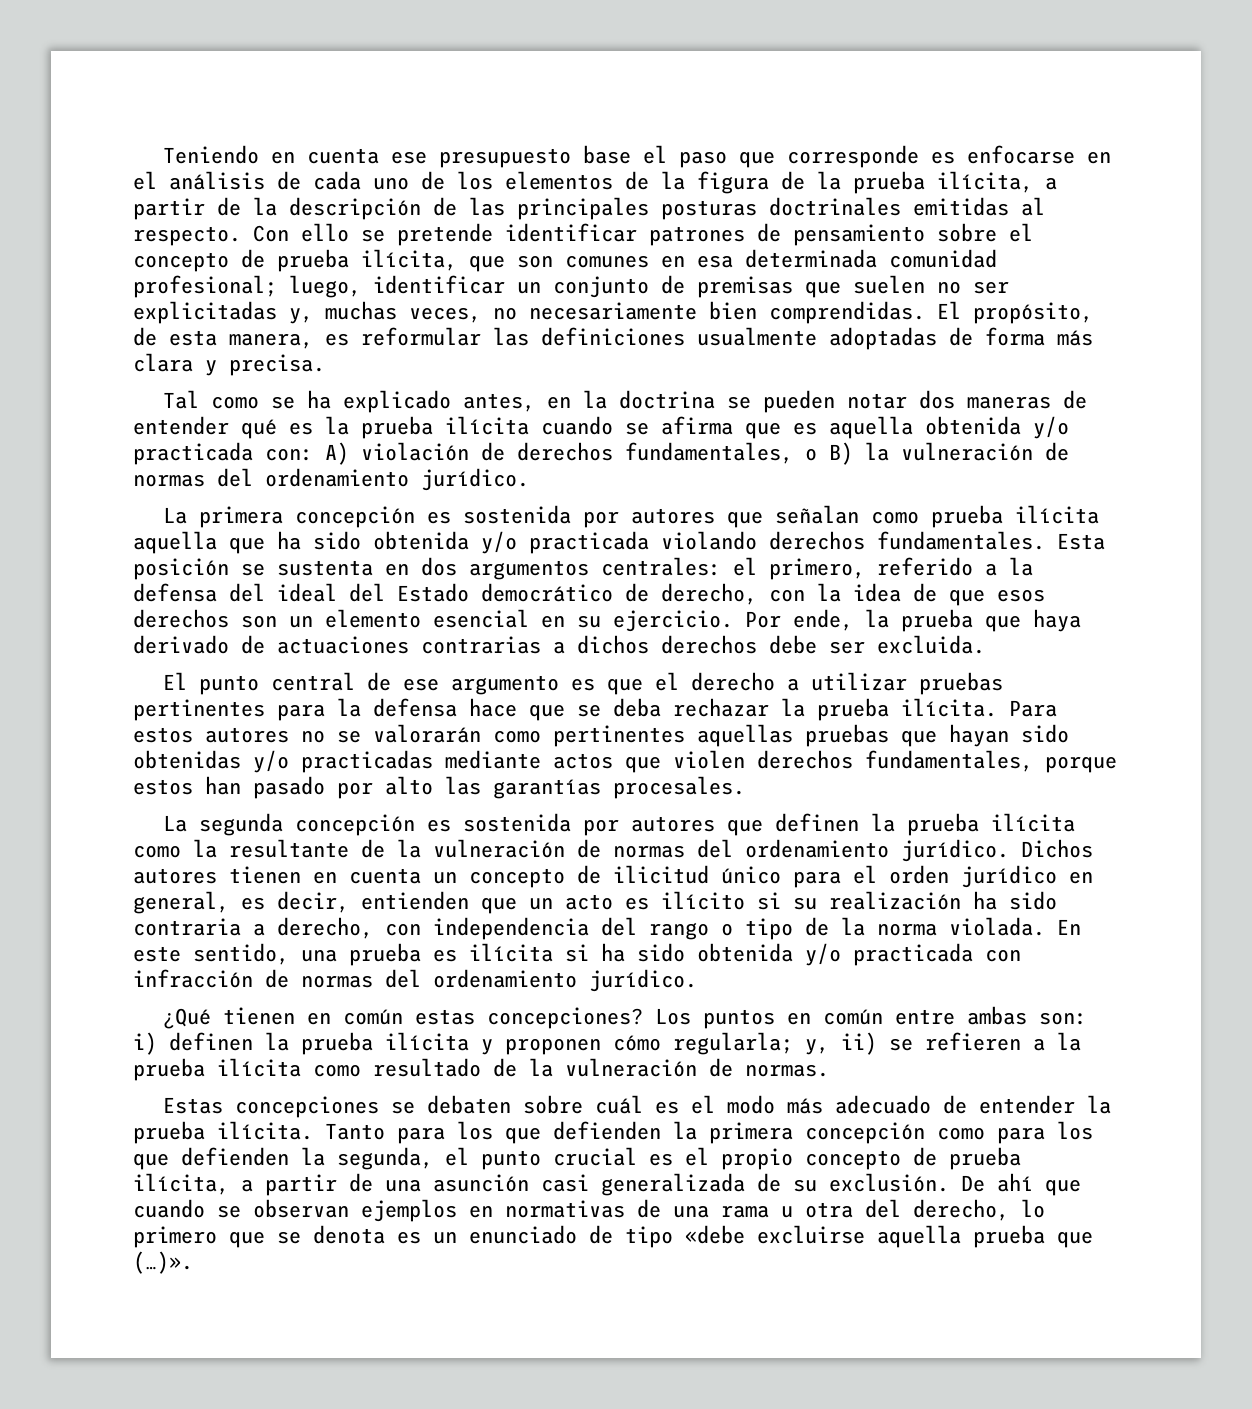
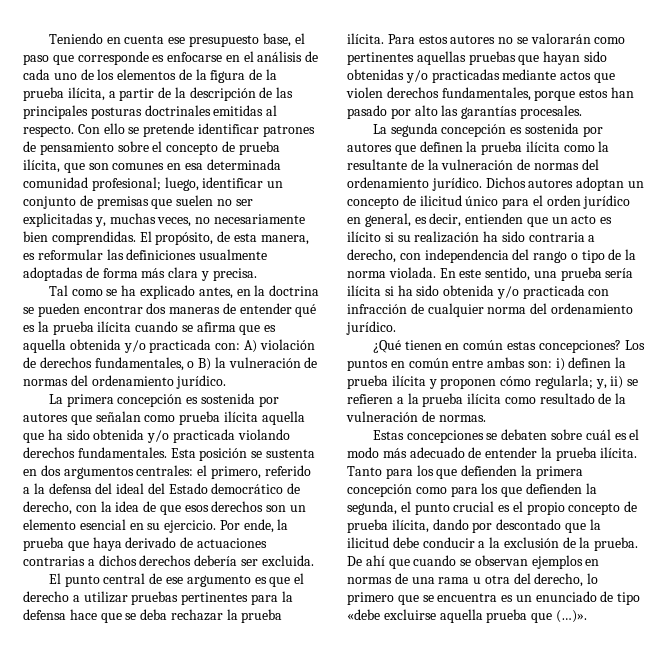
- Teniendo en cuenta ese presupuesto base el paso que corresponde es enfocarse en el análisis de cada uno de los elementos de la figura de la prueba ilícita, a partir de la descripción de las principales posturas doctrinales emitidas al respecto.
+ Teniendo en cuenta ese presupuesto base, el paso que corresponde es enfocarse en el análisis de cada uno de los elementos de la figura de la prueba ilícita, a partir de la descripción de las principales posturas doctrinales emitidas al respecto.
- Tal como se ha explicado antes, en la doctrina se pueden notar dos maneras de entender qué es la prueba ilícita cuando se afirma que es aquella obtenida y/o practicada con: A) violación de derechos fundamentales, o B) la vulneración de normas del ordenamiento jurídico.
+ Tal como se ha explicado antes, en la doctrina se pueden encontrar dos maneras de entender qué es la prueba ilícita cuando se afirma que es aquella obtenida y/o practicada con: A) violación de derechos fundamentales, o B) la vulneración de normas del ordenamiento jurídico.
- Por ende, la prueba que haya derivado de actuaciones contrarias a dichos derechos debe ser excluida.
+ Por ende, la prueba que haya derivado de actuaciones contrarias a dichos derechos debería ser excluida.
- Dichos autores tienen en cuenta un concepto de ilicitud único para el orden jurídico en general, es decir, entienden que un acto es ilícito si su realización ha sido contraria a derecho, con independencia del rango o tipo de la norma violada.
+ Dichos autores adoptan un concepto de ilicitud único para el orden jurídico en general, es decir, entienden que un acto es ilícito si su realización ha sido contraria a derecho, con independencia del rango o tipo de la norma violada.
- En este sentido, una prueba es ilícita si ha sido obtenida y/o practicada con infracción de normas del ordenamiento jurídico.
+ En este sentido, una prueba sería ilícita si ha sido obtenida y/o practicada con infracción de cualquier norma del ordenamiento jurídico.
- Tanto para los que defienden la primera concepción como para los que defienden la segunda, el punto crucial es el propio concepto de prueba ilícita, a partir de una asunción casi generalizada de su exclusión.
+ Tanto para los que defienden la primera concepción como para los que defienden la segunda, el punto crucial es el propio concepto de prueba ilícita, dando por descontado que la ilicitud debe conducir a la exclusión de la prueba.
- De ahí que cuando se observan ejemplos en normativas de una rama u otra del derecho, lo primero que se denota es un enunciado de tipo «debe excluirse aquella prueba que (…)».
+ De ahí que cuando se observan ejemplos en normas de una rama u otra del derecho, lo primero que se encuentra es un enunciado de tipo «debe excluirse aquella prueba que (…)».

